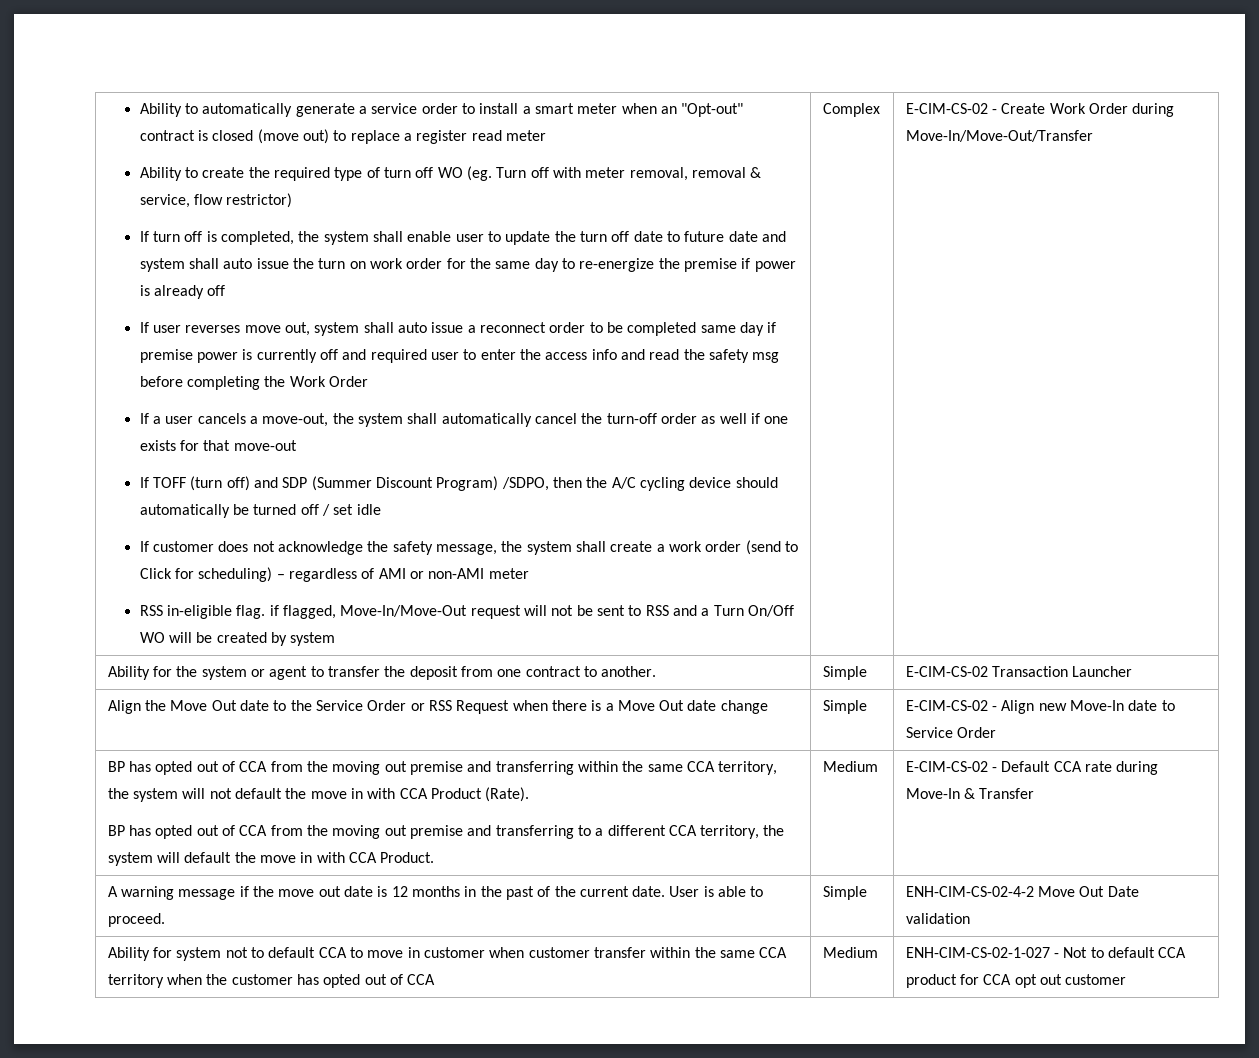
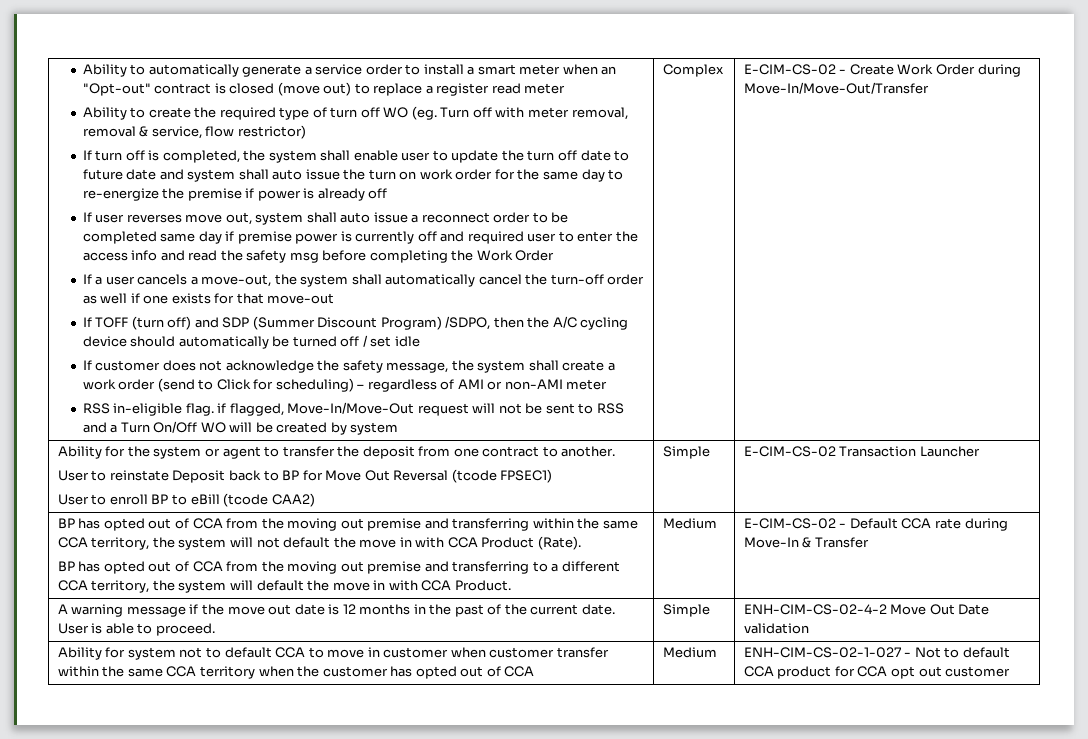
- Ability for the system or agent to transfer the deposit from one contract to another. | Simple | E-CIM-CS-02 Transaction Launcher
- Align the Move Out date to the Service Order or RSS Request when there is a Move Out date change | Simple | E-CIM-CS-02 - Align new Move-In date to Service Order
+ Ability for the system or agent to transfer the deposit from one contract to another.
+ User to reinstate Deposit back to BP for Move Out Reversal (tcode FPSEC1)
+ User to enroll BP to eBill (tcode CAA2) | Simple | E-CIM-CS-02 Transaction Launcher

